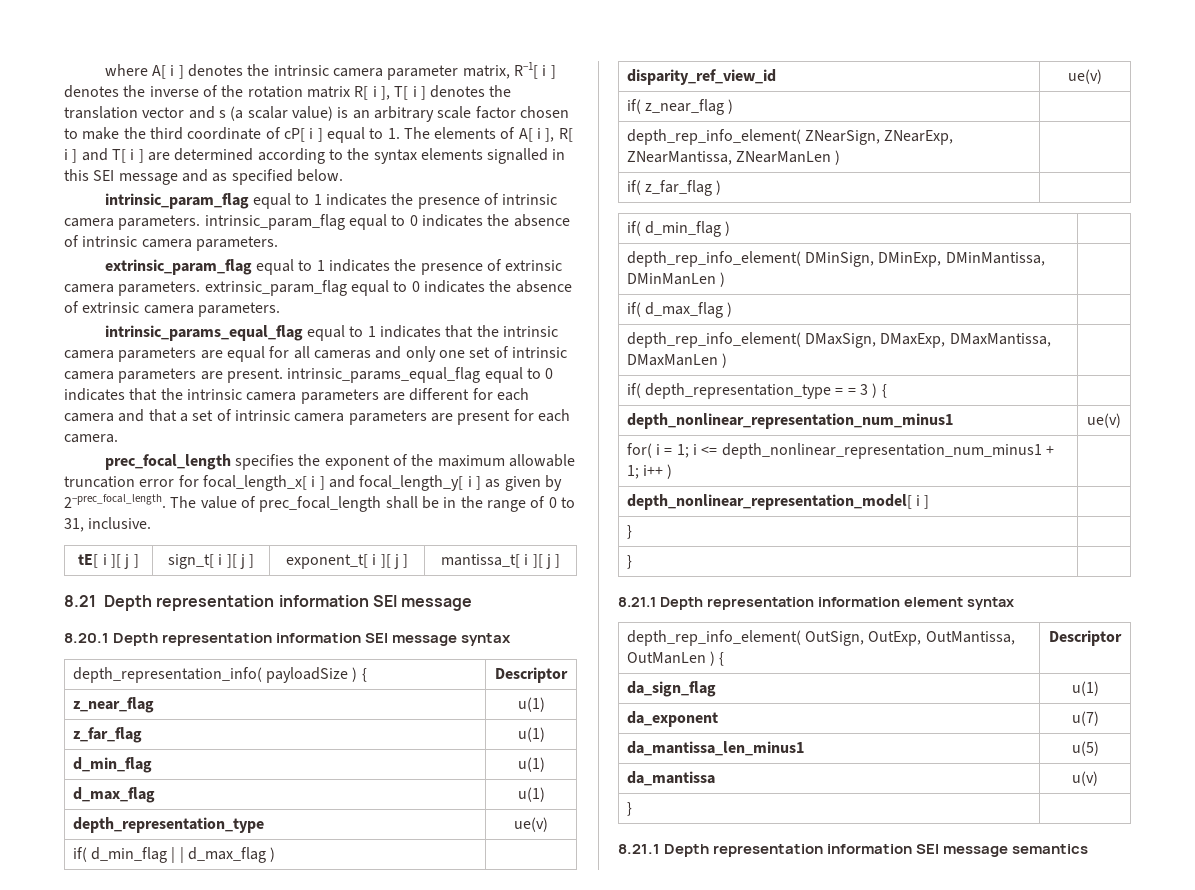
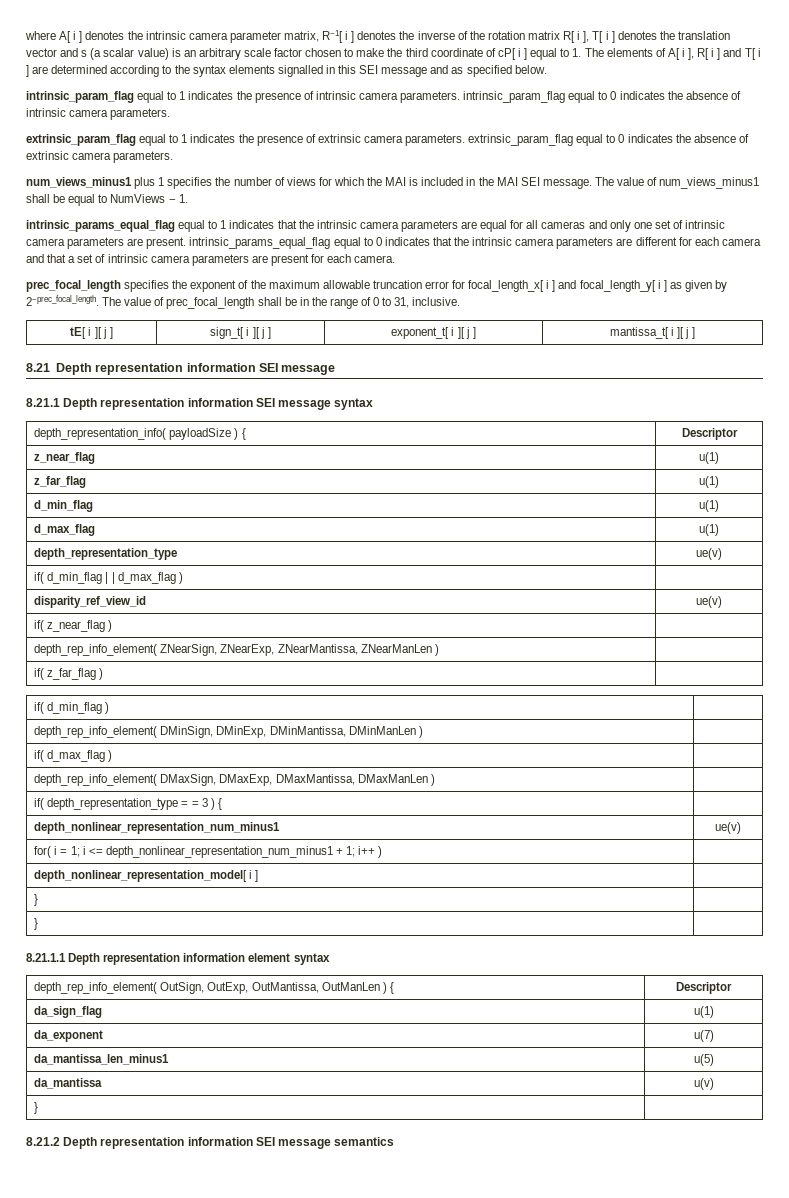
+ num_views_minus1 plus 1 specifies the number of views for which the MAI is included in the MAI SEI message. The value of num_views_minus1 shall be equal to NumViews − 1.
- 8.20.1 Depth representation information SEI message syntax
+ 8.21.1 Depth representation information SEI message syntax
- 8.21.1 Depth representation information element syntax
+ 8.21.1.1 Depth representation information element syntax
- 8.21.1 Depth representation information SEI message semantics
+ 8.21.2 Depth representation information SEI message semantics

